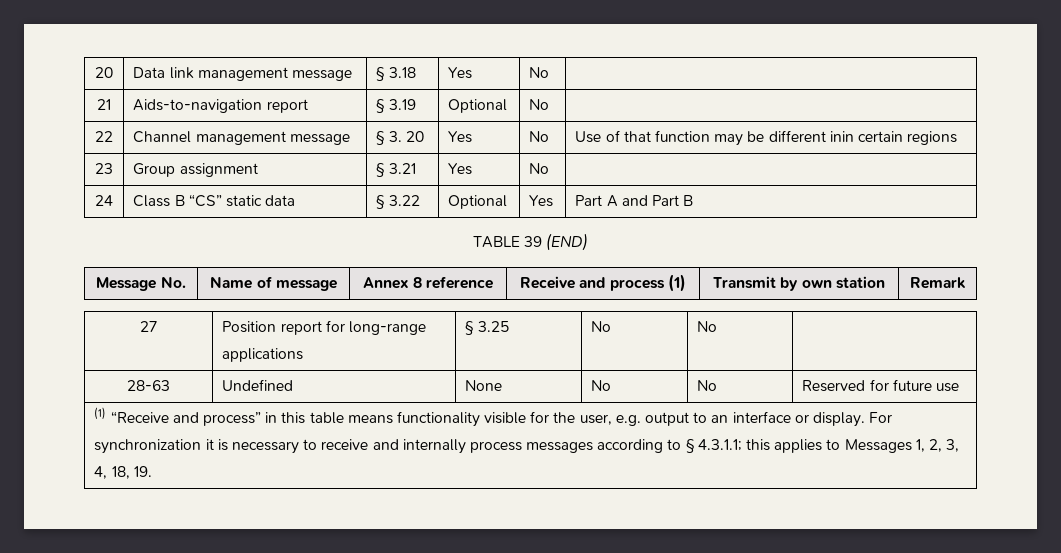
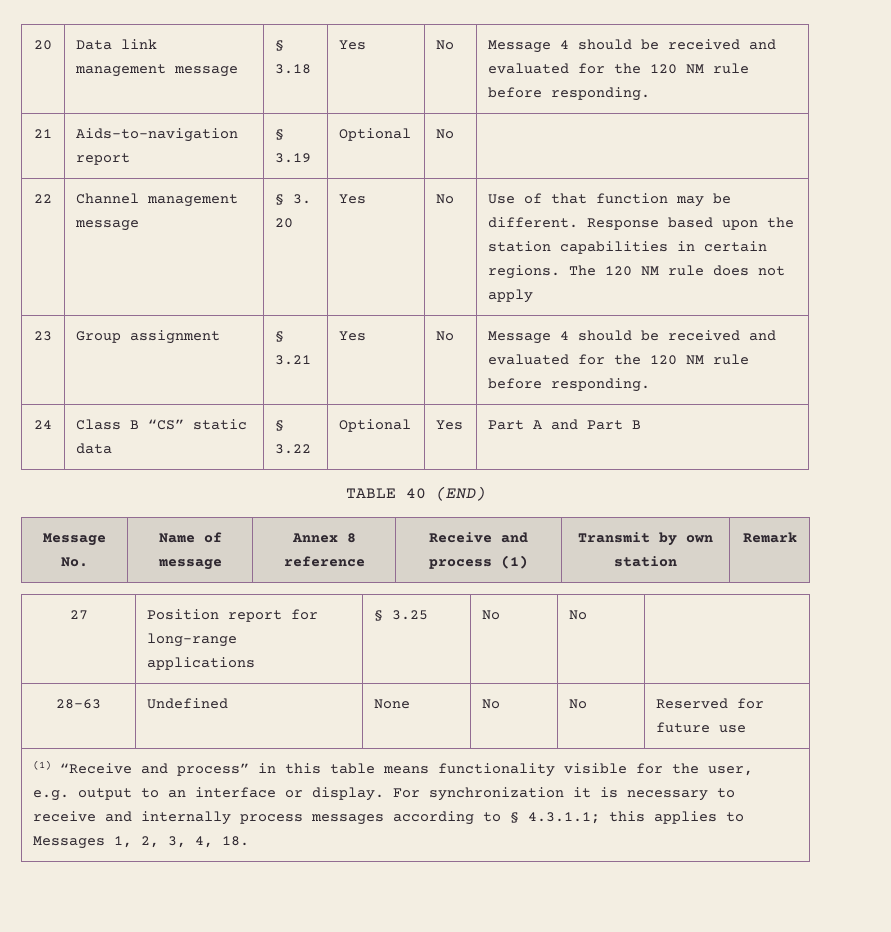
- 20 | Data link management message | § 3.18 | Yes | No |
+ 20 | Data link management message | § 3.18 | Yes | No | Message 4 should be received and evaluated for the 120 NM rule before responding.
- 22 | Channel management message | § 3. 20 | Yes | No | Use of that function may be different inin certain regions
+ 22 | Channel management message | § 3. 20 | Yes | No | Use of that function may be different. Response based upon the station capabilities in certain regions. The 120 NM rule does not apply
- 23 | Group assignment | § 3.21 | Yes | No |
+ 23 | Group assignment | § 3.21 | Yes | No | Message 4 should be received and evaluated for the 120 NM rule before responding.
- TABLE 39 (END)
+ TABLE 40 (END)
- For synchronization it is necessary to receive and internally process messages according to § 4.3.1.1; this applies to Messages 1, 2, 3, 4, 18, 19.
+ For synchronization it is necessary to receive and internally process messages according to § 4.3.1.1; this applies to Messages 1, 2, 3, 4, 18.

